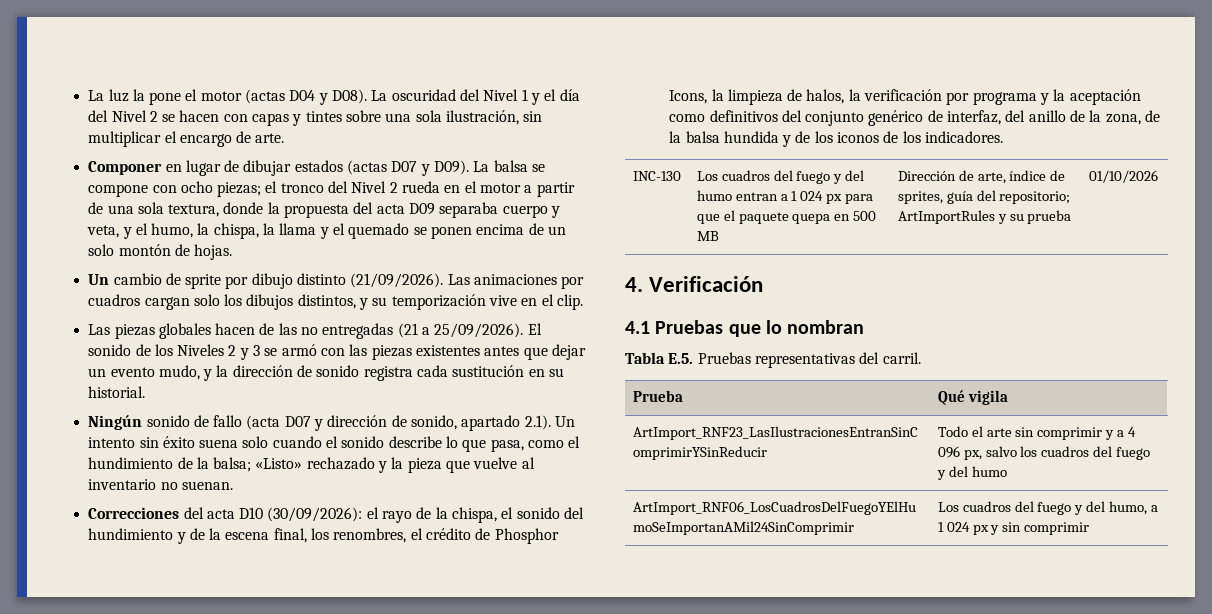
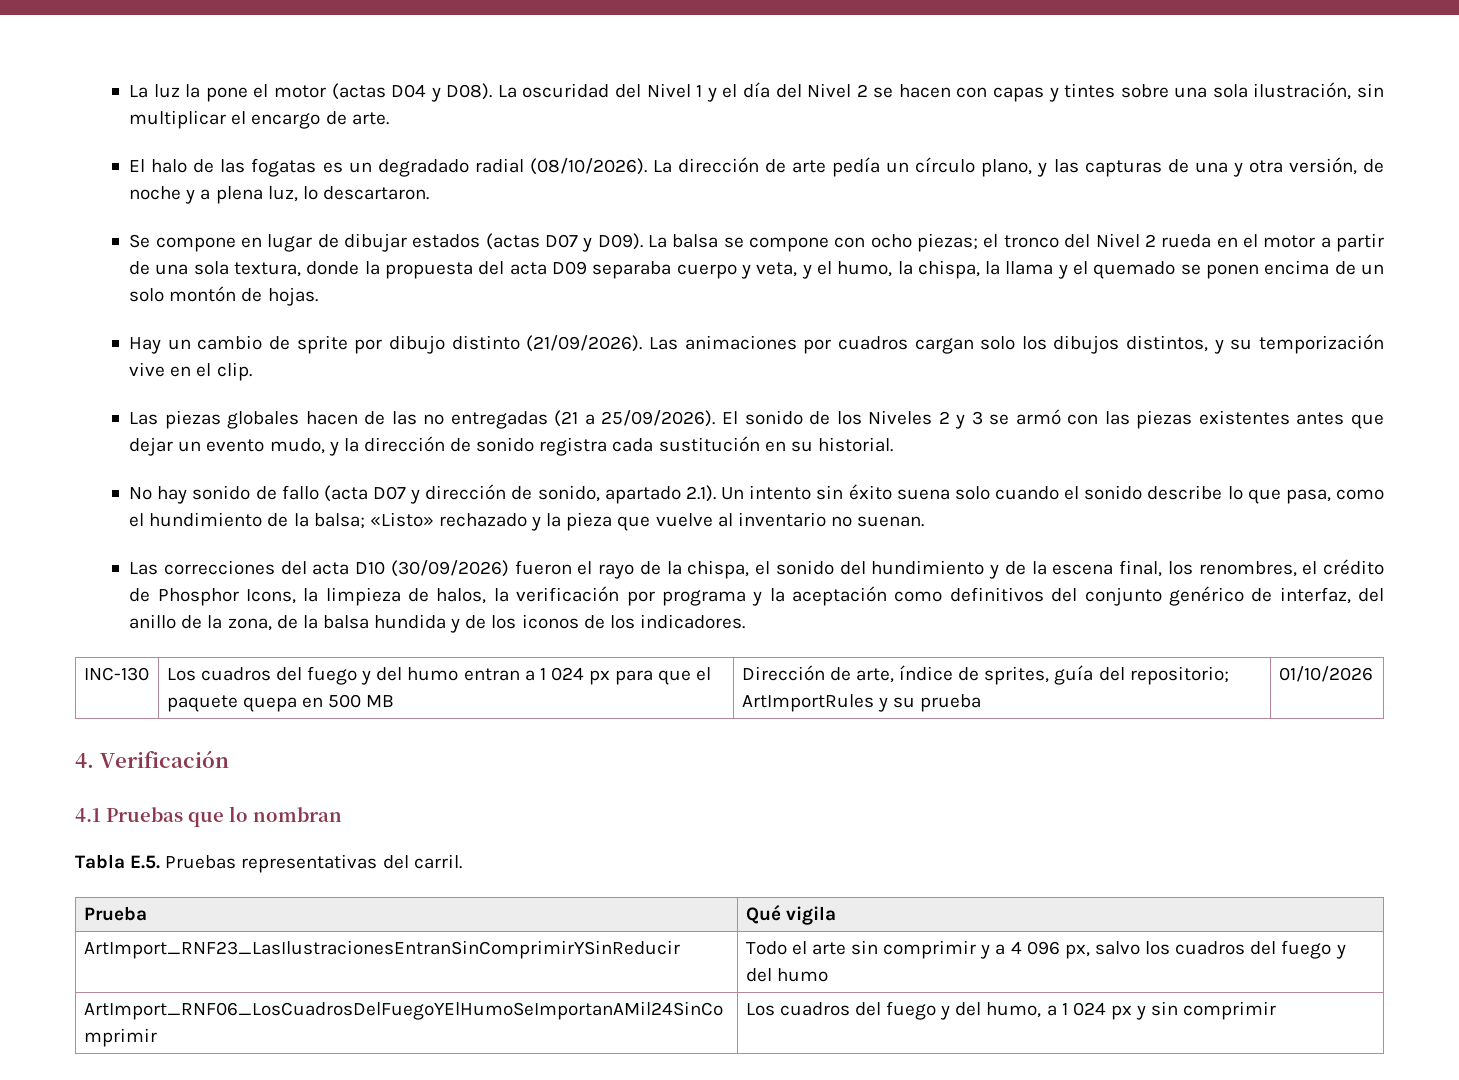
- Componer en lugar de dibujar estados (actas D07 y D09).
+ El halo de las fogatas es un degradado radial (08/10/2026). La dirección de arte pedía un círculo plano, y las capturas de una y otra versión, de noche y a plena luz, lo descartaron.
+ Se compone en lugar de dibujar estados (actas D07 y D09).
- Un cambio de sprite por dibujo distinto (21/09/2026).
+ Hay un cambio de sprite por dibujo distinto (21/09/2026).
- Ningún sonido de fallo (acta D07 y dirección de sonido, apartado 2.1). Un intento sin éxito suena solo cuando el sonido describe lo que pasa, como el hundimiento de la balsa; «Listo» rechazado y la pieza que vuelve al inventario no suenan.
+ No hay sonido de fallo (acta D07 y dirección de sonido, apartado 2.1). Un intento sin éxito suena solo cuando el sonido describe lo que pasa, como el hundimiento de la balsa; «Listo» rechazado y la pieza que vuelve al inventario no suenan.
- Correcciones del acta D10 (30/09/2026): el rayo de la chispa, el sonido del hundimiento y de la escena final, los renombres, el crédito de Phosphor Icons, la limpieza de halos, la verificación por programa y la aceptación como definitivos del conjunto genérico de interfaz, del anillo de la zona, de la balsa hundida y de los iconos de los indicadores.
+ Las correcciones del acta D10 (30/09/2026) fueron el rayo de la chispa, el sonido del hundimiento y de la escena final, los renombres, el crédito de Phosphor Icons, la limpieza de halos, la verificación por programa y la aceptación como definitivos del conjunto genérico de interfaz, del anillo de la zona, de la balsa hundida y de los iconos de los indicadores.

